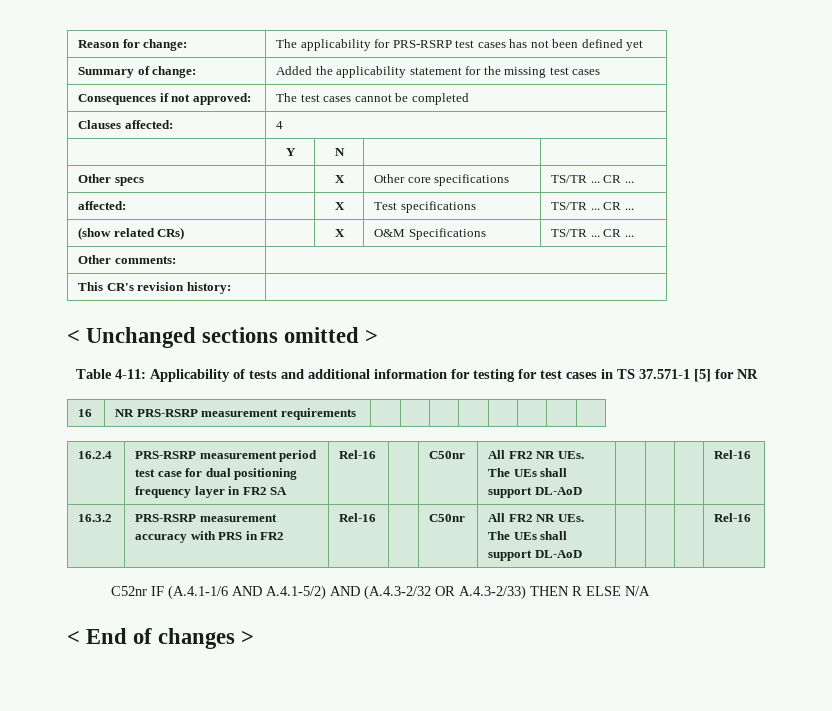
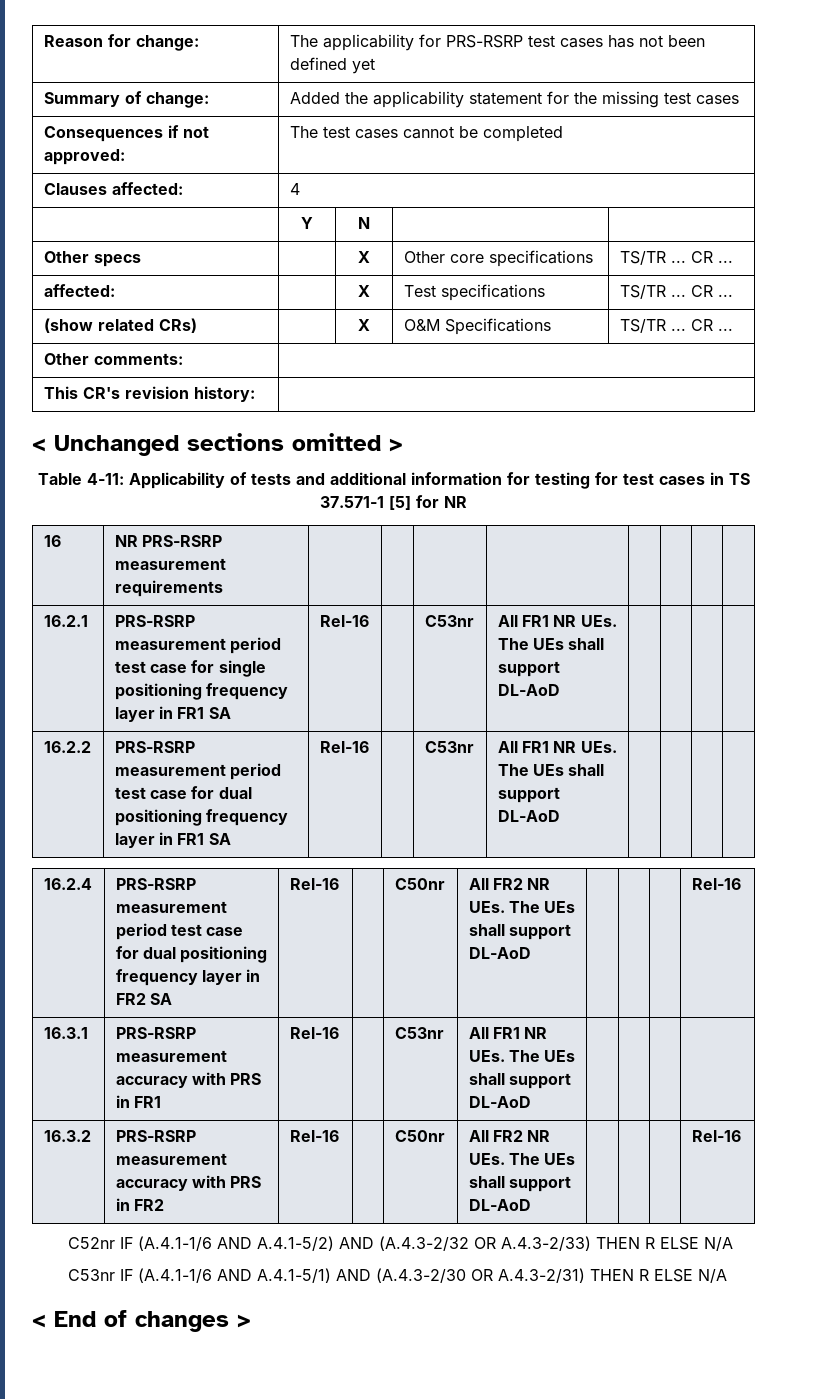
+ 16.2.1 | PRS-RSRP measurement period test case for single positioning frequency layer in FR1 SA | Rel-16 | | C53nr | All FR1 NR UEs. The UEs shall support DL-AoD | | | |
+ 16.2.2 | PRS-RSRP measurement period test case for dual positioning frequency layer in FR1 SA | Rel-16 | | C53nr | All FR1 NR UEs. The UEs shall support DL-AoD | | | |
+ 16.3.1 | PRS-RSRP measurement accuracy with PRS in FR1 | Rel-16 | | C53nr | All FR1 NR UEs. The UEs shall support DL-AoD | | | |
+ C53nr IF (A.4.1-1/6 AND A.4.1-5/1) AND (A.4.3-2/30 OR A.4.3-2/31) THEN R ELSE N/A

